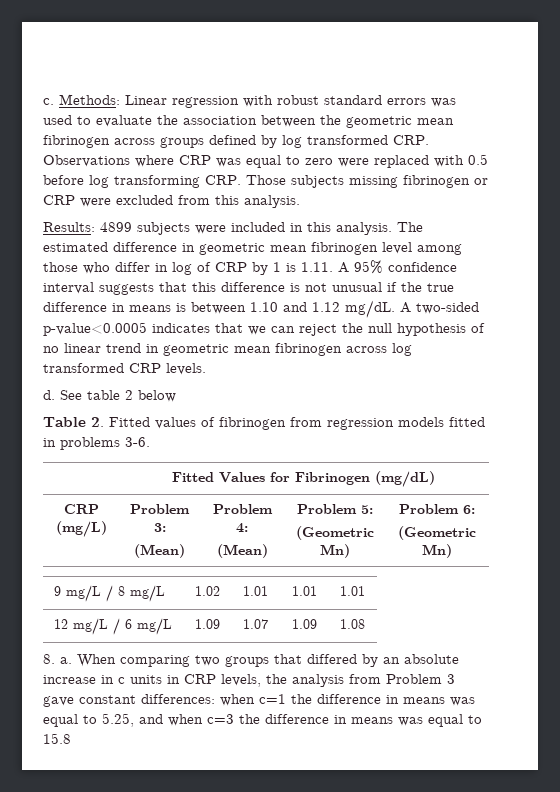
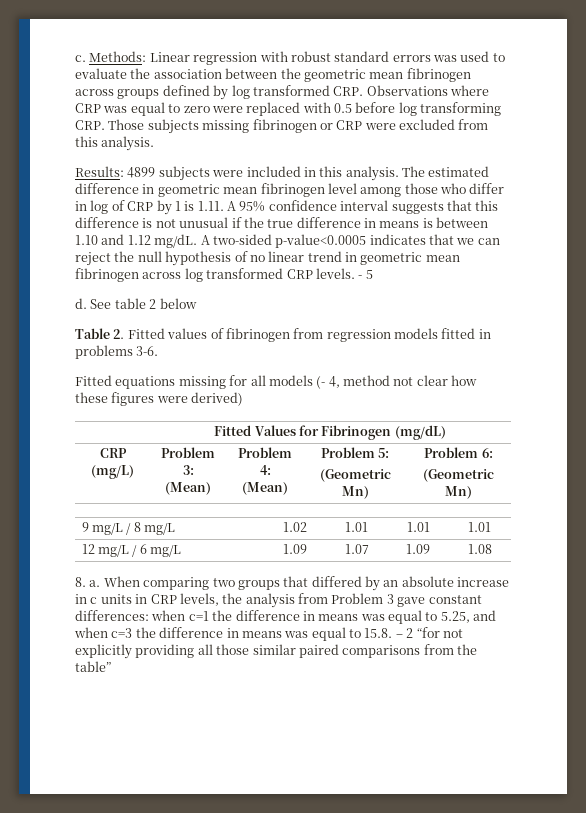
+ - 5
+ Fitted equations missing for all models (- 4, method not clear how these figures were derived)
- When comparing two groups that differed by an absolute increase in c units in CRP levels, the analysis from Problem 3 gave constant differences: when c=1 the difference in means was equal to 5.25, and when c=3 the difference in means was equal to 15.8
+ When comparing two groups that differed by an absolute increase in c units in CRP levels, the analysis from Problem 3 gave constant differences: when c=1 the difference in means was equal to 5.25, and when c=3 the difference in means was equal to 15.8. – 2 “for not explicitly providing all those similar paired comparisons from the table”

